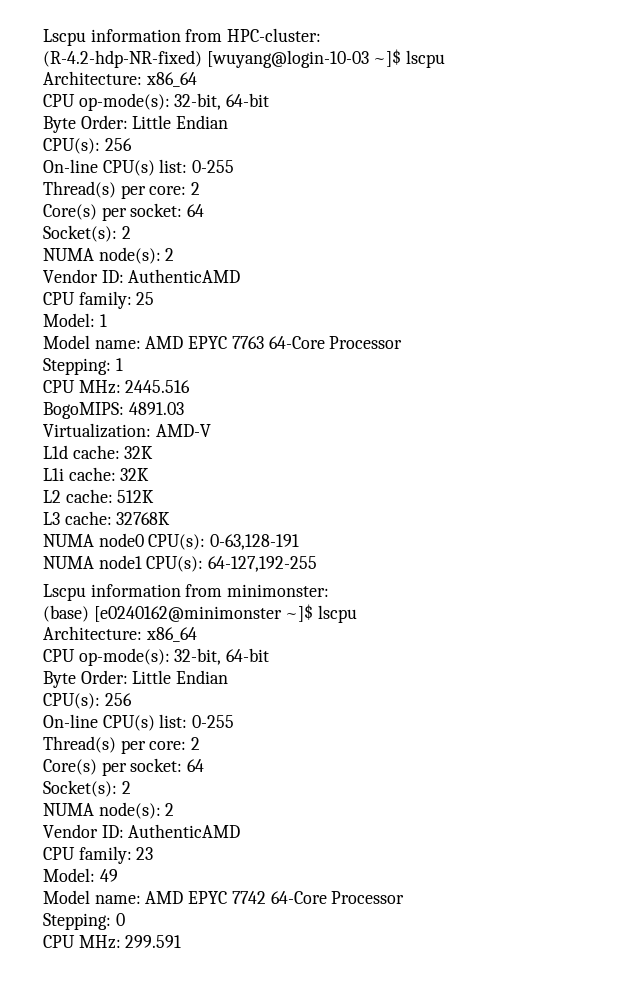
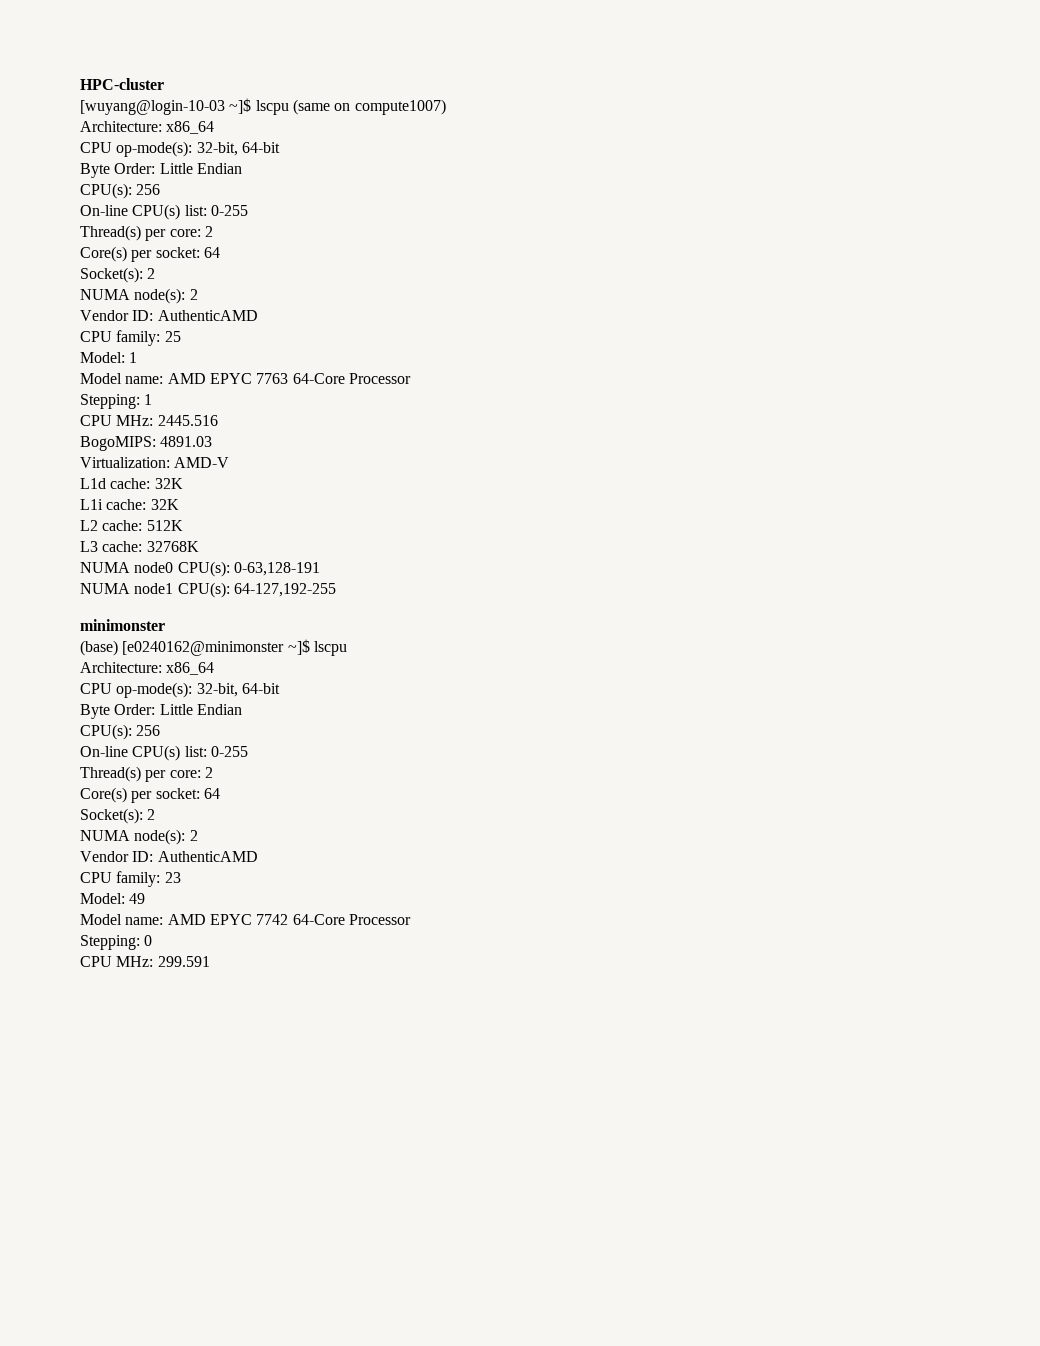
- Lscpu information from HPC-cluster:
- (R-4.2-hdp-NR-fixed) [wuyang@login-10-03 ~]$ lscpu
+ HPC-cluster
+ [wuyang@login-10-03 ~]$ lscpu (same on compute1007)
- Lscpu information from minimonster:
+ minimonster

